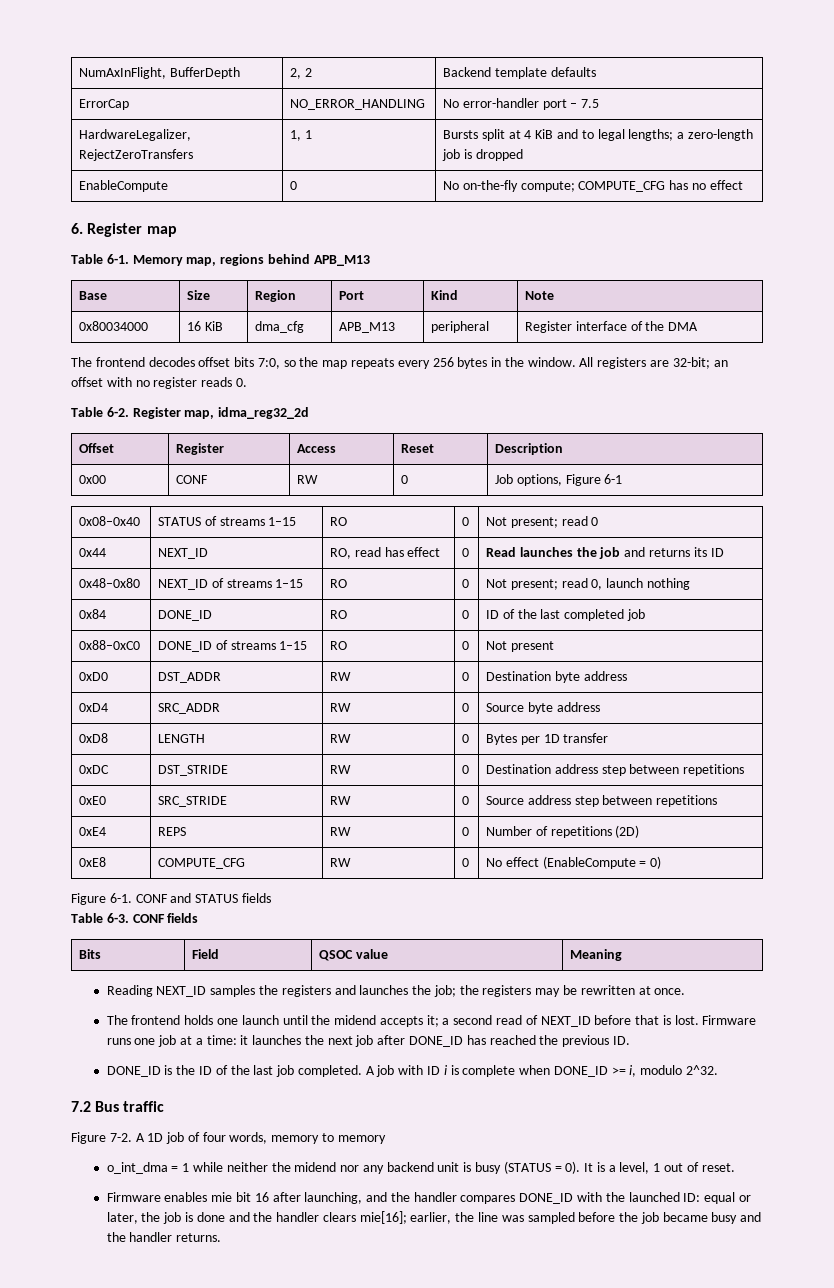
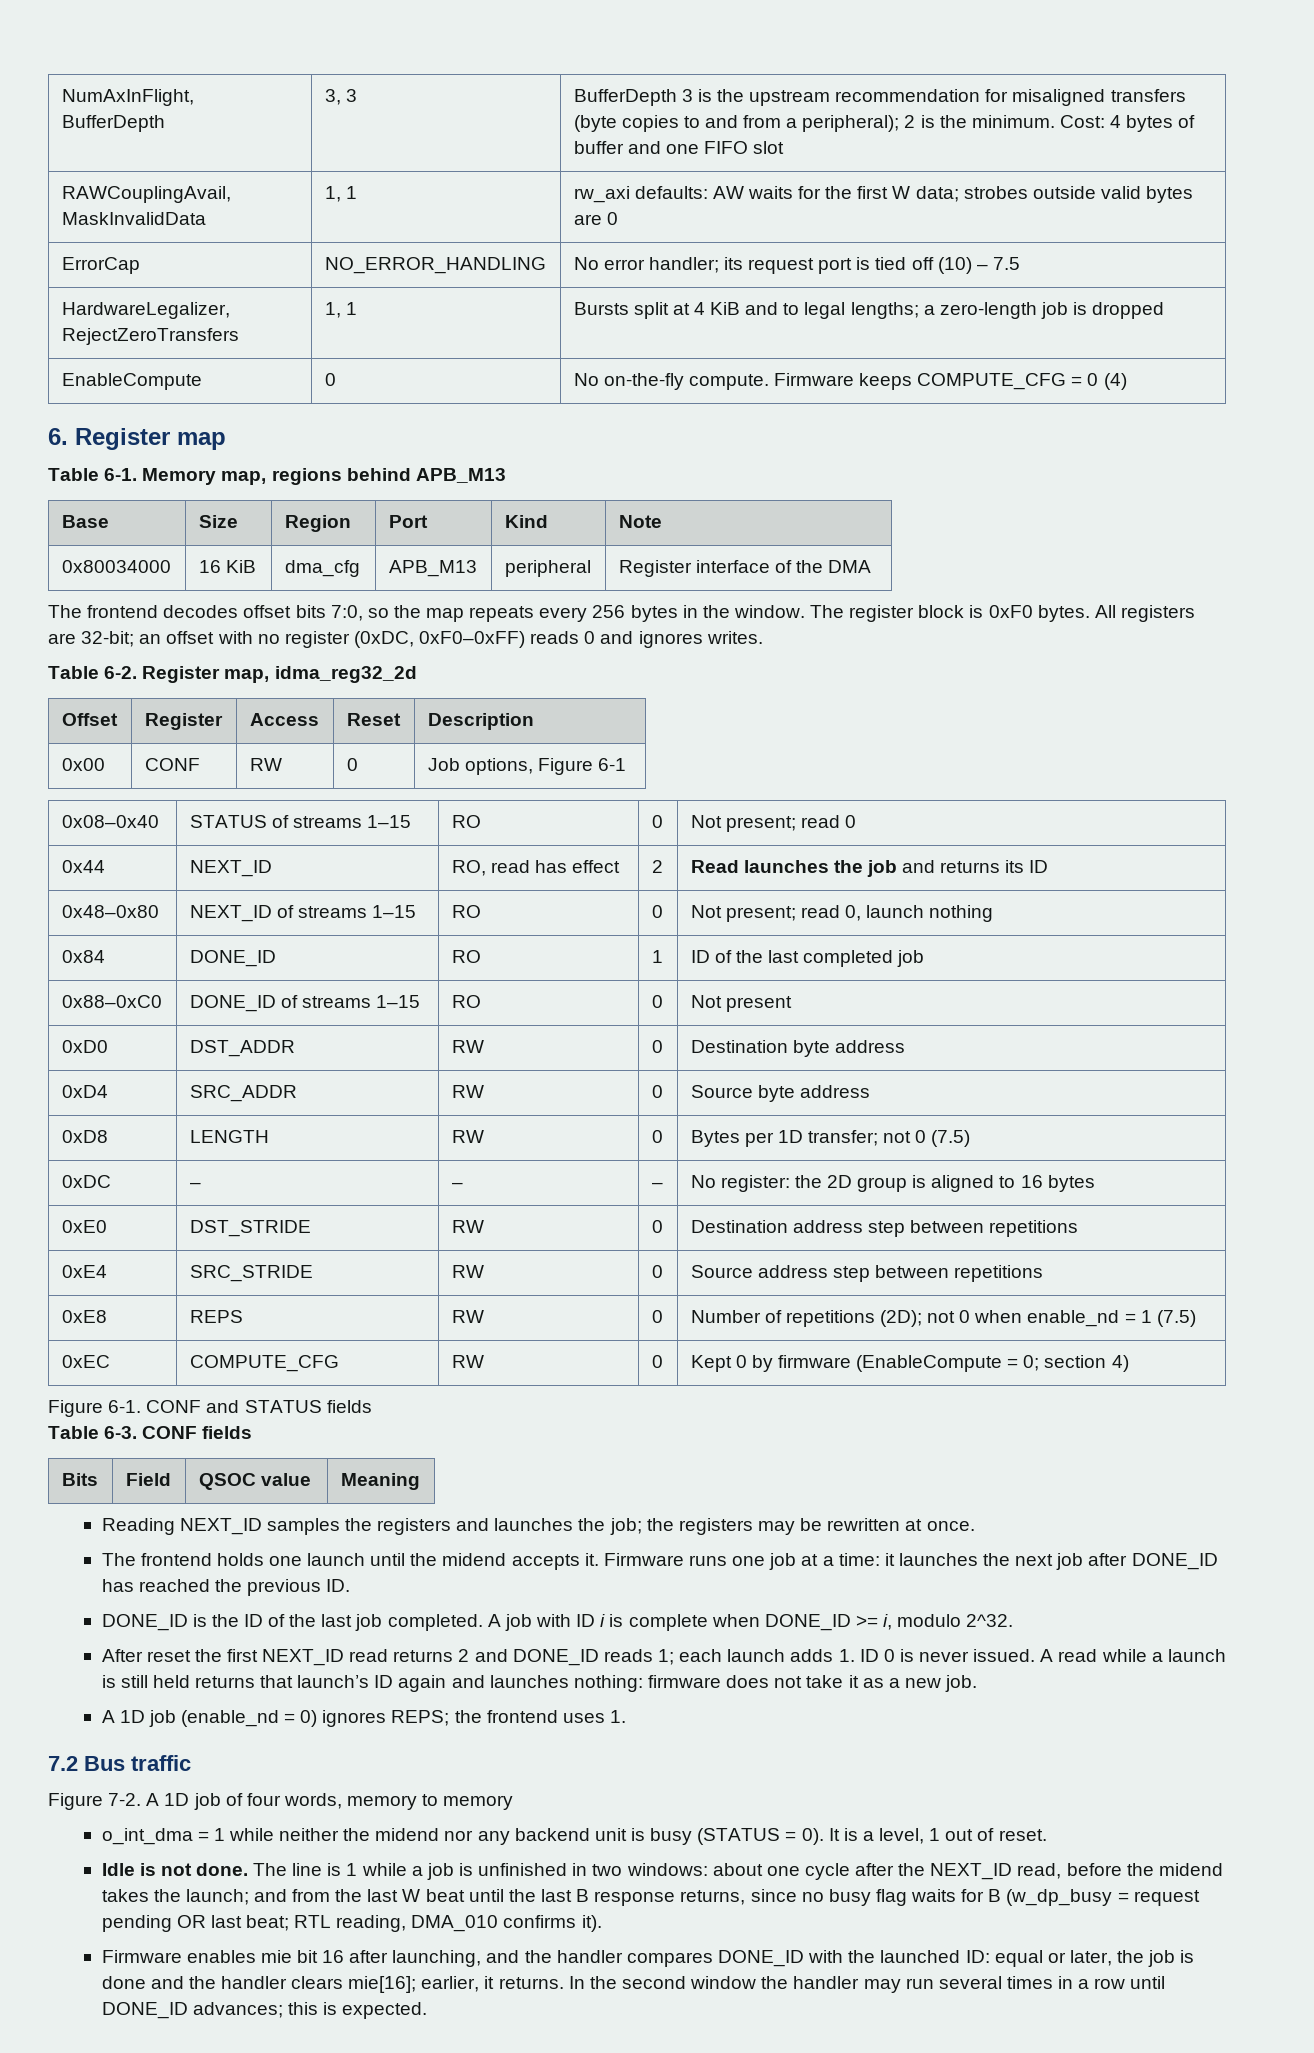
- NumAxInFlight, BufferDepth | 2, 2 | Backend template defaults
- ErrorCap | NO_ERROR_HANDLING | No error-handler port – 7.5
+ NumAxInFlight, BufferDepth | 3, 3 | BufferDepth 3 is the upstream recommendation for misaligned transfers (byte copies to and from a peripheral); 2 is the minimum. Cost: 4 bytes of buffer and one FIFO slot
+ RAWCouplingAvail, MaskInvalidData | 1, 1 | rw_axi defaults: AW waits for the first W data; strobes outside valid bytes are 0
+ ErrorCap | NO_ERROR_HANDLING | No error handler; its request port is tied off (10) – 7.5
- EnableCompute | 0 | No on-the-fly compute; COMPUTE_CFG has no effect
+ EnableCompute | 0 | No on-the-fly compute. Firmware keeps COMPUTE_CFG = 0 (4)
+ The register block is 0xF0 bytes.
- All registers are 32-bit; an offset with no register reads 0.
+ All registers are 32-bit; an offset with no register (0xDC, 0xF0–0xFF) reads 0 and ignores writes.
- 0x44 | NEXT_ID | RO, read has effect | 0 | Read launches the job and returns its ID
+ 0x44 | NEXT_ID | RO, read has effect | 2 | Read launches the job and returns its ID
- 0x84 | DONE_ID | RO | 0 | ID of the last completed job
+ 0x84 | DONE_ID | RO | 1 | ID of the last completed job
- 0xD8 | LENGTH | RW | 0 | Bytes per 1D transfer
- 0xDC | DST_STRIDE | RW | 0 | Destination address step between repetitions
+ 0xD8 | LENGTH | RW | 0 | Bytes per 1D transfer; not 0 (7.5)
+ 0xDC | – | – | – | No register: the 2D group is aligned to 16 bytes
+ 0xE0 | DST_STRIDE | RW | 0 | Destination address step between repetitions
- 0xE0 | SRC_STRIDE | RW | 0 | Source address step between repetitions
+ 0xE4 | SRC_STRIDE | RW | 0 | Source address step between repetitions
- 0xE4 | REPS | RW | 0 | Number of repetitions (2D)
- 0xE8 | COMPUTE_CFG | RW | 0 | No effect (EnableCompute = 0)
+ 0xE8 | REPS | RW | 0 | Number of repetitions (2D); not 0 when enable_nd = 1 (7.5)
+ 0xEC | COMPUTE_CFG | RW | 0 | Kept 0 by firmware (EnableCompute = 0; section 4)
- The frontend holds one launch until the midend accepts it; a second read of NEXT_ID before that is lost.
+ The frontend holds one launch until the midend accepts it.
+ After reset the first NEXT_ID read returns 2 and DONE_ID reads 1; each launch adds 1. ID 0 is never issued. A read while a launch is still held returns that launch’s ID again and launches nothing: firmware does not take it as a new job.
+ A 1D job (enable_nd = 0) ignores REPS; the frontend uses 1.
+ Idle is not done. The line is 1 while a job is unfinished in two windows: about one cycle after the NEXT_ID read, before the midend takes the launch; and from the last W beat until the last B response returns, since no busy flag waits for B (w_dp_busy = request pending OR last beat; RTL reading, DMA_010 confirms it).
- Firmware enables mie bit 16 after launching, and the handler compares DONE_ID with the launched ID: equal or later, the job is done and the handler clears mie[16]; earlier, the line was sampled before the job became busy and the handler returns.
+ Firmware enables mie bit 16 after launching, and the handler compares DONE_ID with the launched ID: equal or later, the job is done and the handler clears mie[16]; earlier, it returns. In the second window the handler may run several times in a row until DONE_ID advances; this is expected.

